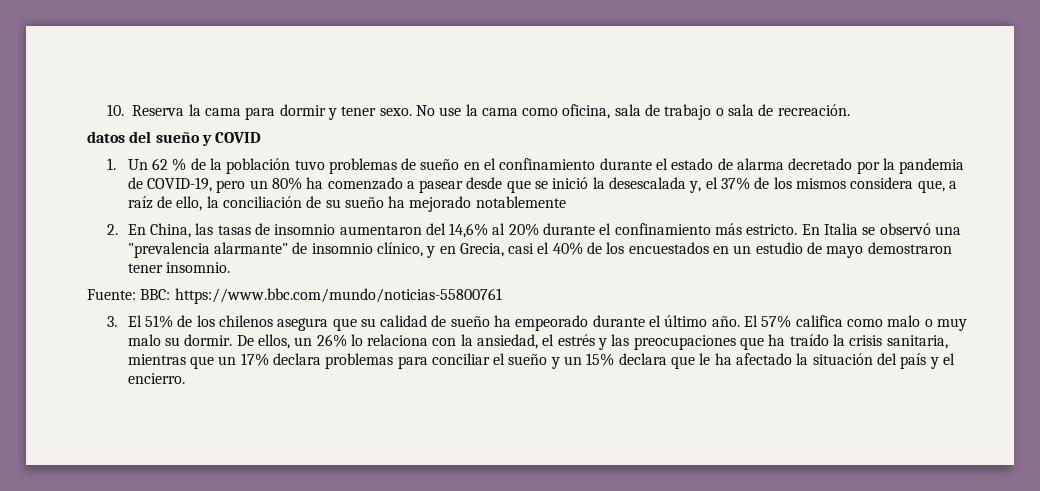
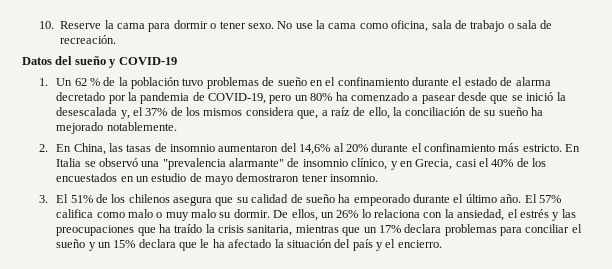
- 10. Reserva la cama para dormir y tener sexo.
+ 10. Reserve la cama para dormir o tener sexo.
- datos del sueño y COVID
+ Datos del sueño y COVID-19
- 1. Un 62 % de la población tuvo problemas de sueño en el confinamiento durante el estado de alarma decretado por la pandemia de COVID-19, pero un 80% ha comenzado a pasear desde que se inició la desescalada y, el 37% de los mismos considera que, a raíz de ello, la conciliación de su sueño ha mejorado notablemente
+ 1. Un 62 % de la población tuvo problemas de sueño en el confinamiento durante el estado de alarma decretado por la pandemia de COVID-19, pero un 80% ha comenzado a pasear desde que se inició la desescalada y, el 37% de los mismos considera que, a raíz de ello, la conciliación de su sueño ha mejorado notablemente.
- Fuente: BBC: https://www.bbc.com/mundo/noticias-55800761

